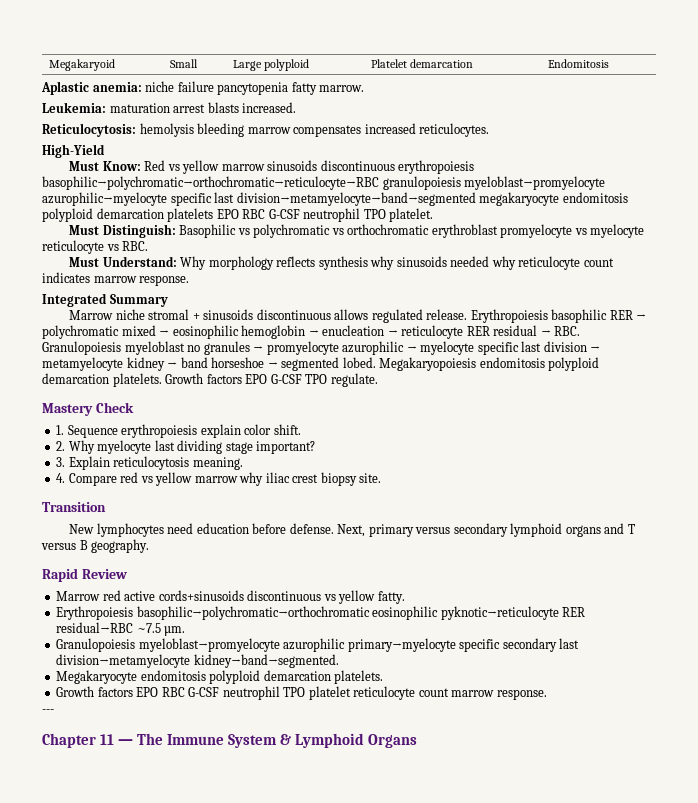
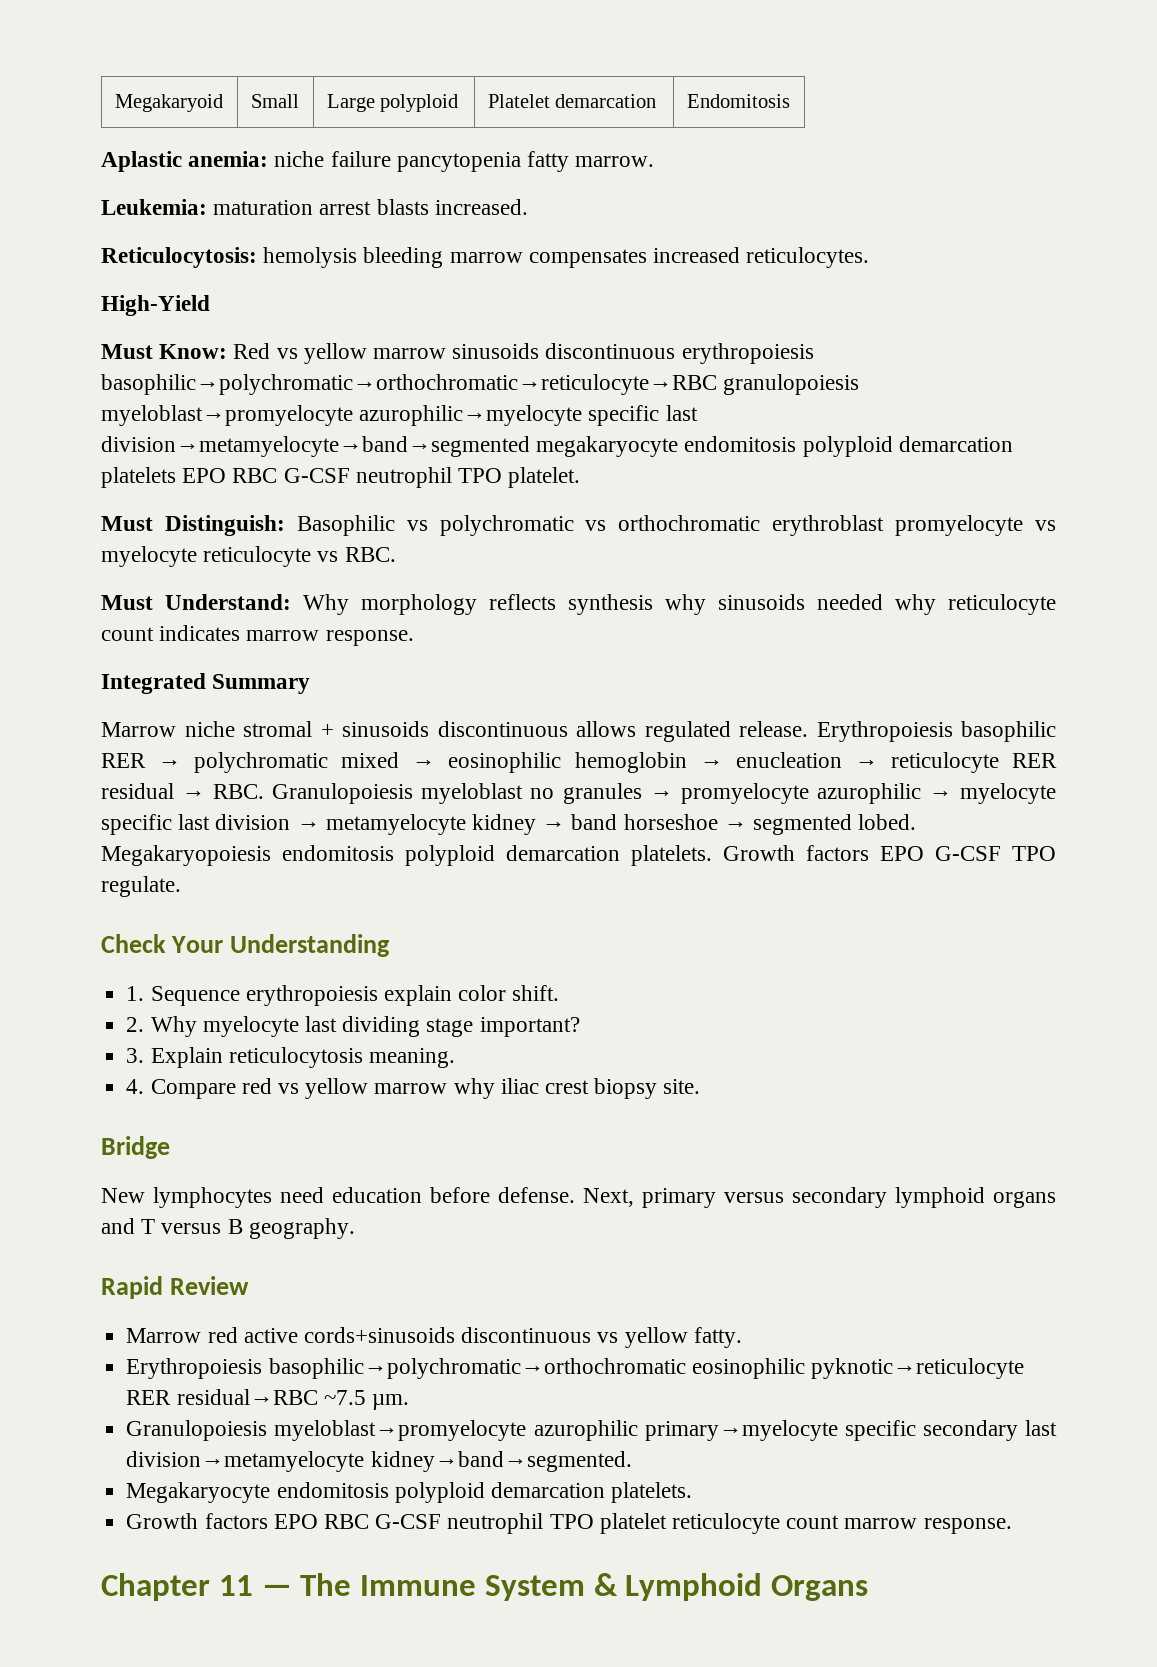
- Mastery Check
+ Check Your Understanding
- Transition
+ Bridge
- ---

